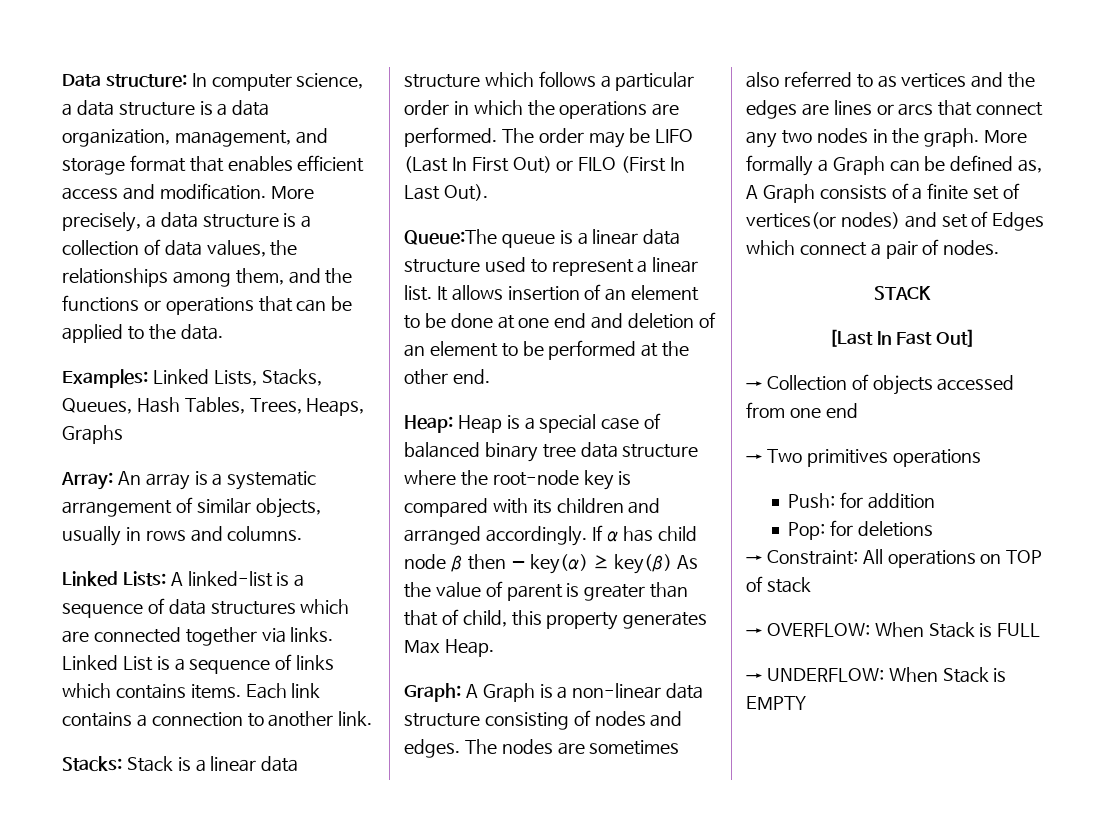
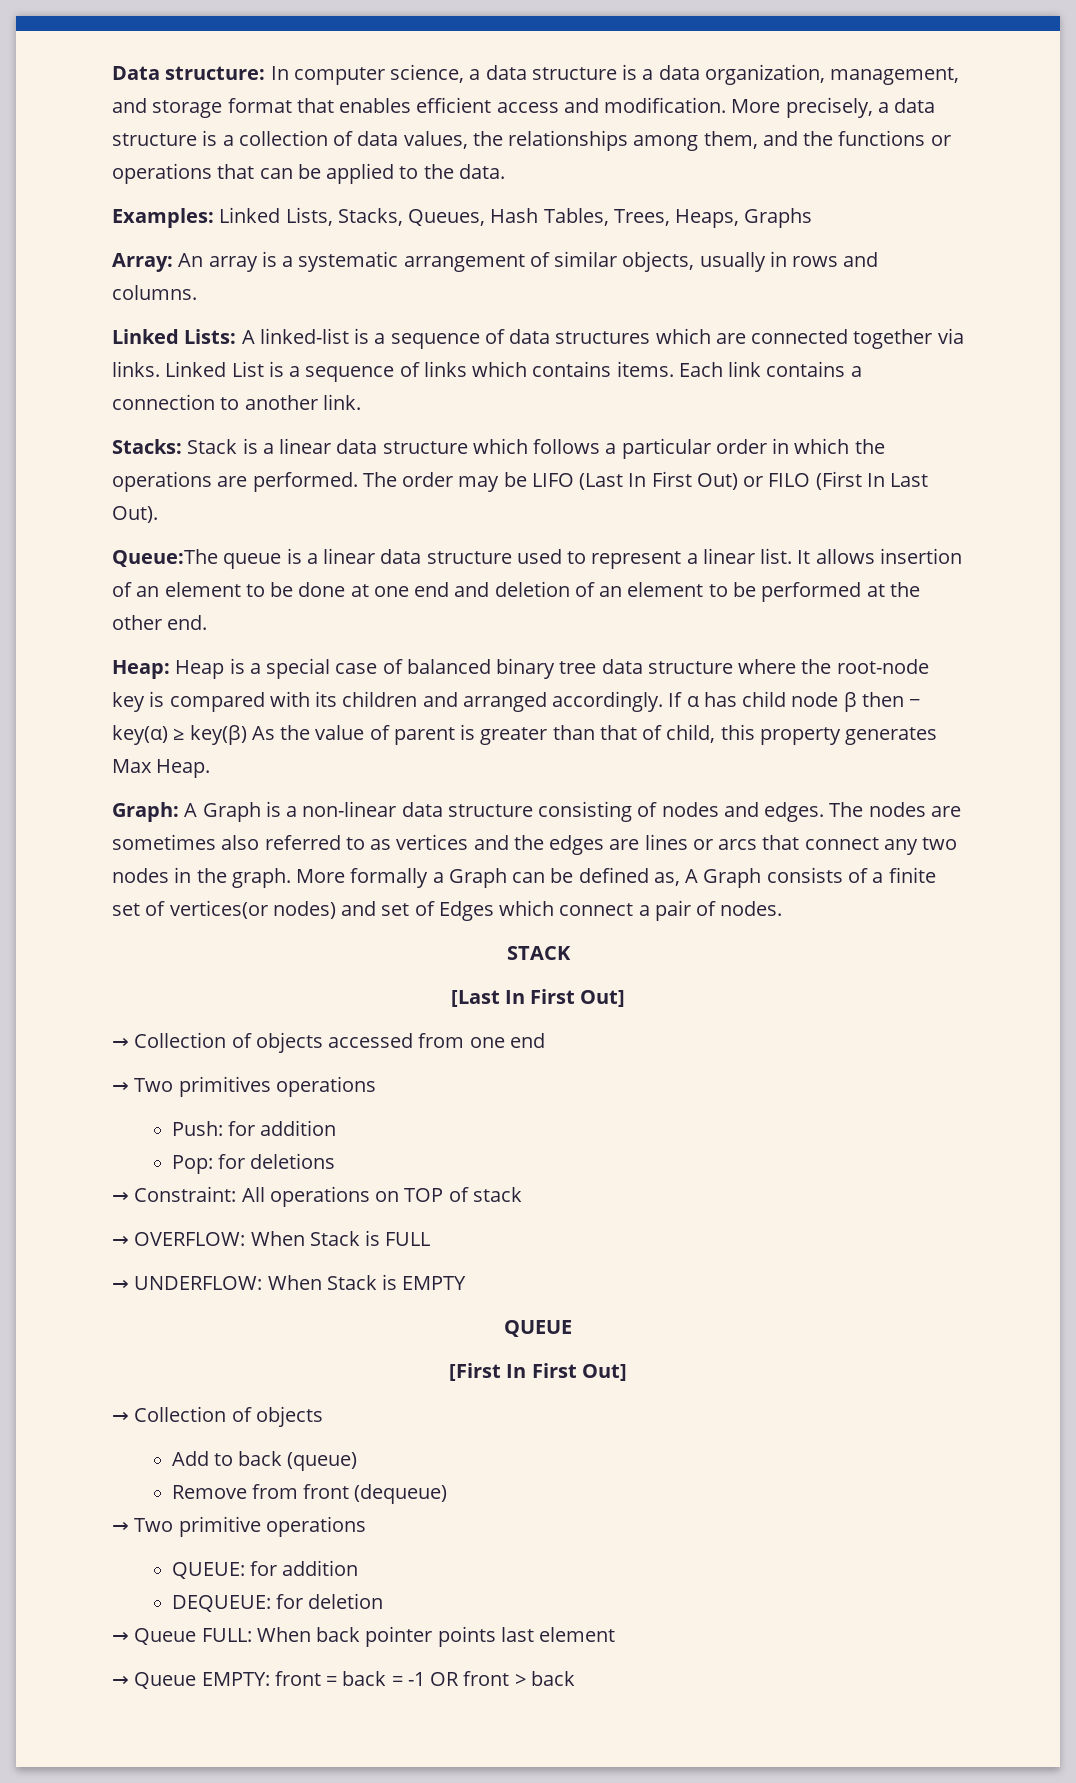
- [Last In Fast Out]
+ [Last In First Out]
+ QUEUE
+ [First In First Out]
+ → Collection of objects
+ Add to back (queue)
+ Remove from front (dequeue)
+ → Two primitive operations
+ QUEUE: for addition
+ DEQUEUE: for deletion
+ → Queue FULL: When back pointer points last element
+ → Queue EMPTY: front = back = -1 OR front > back

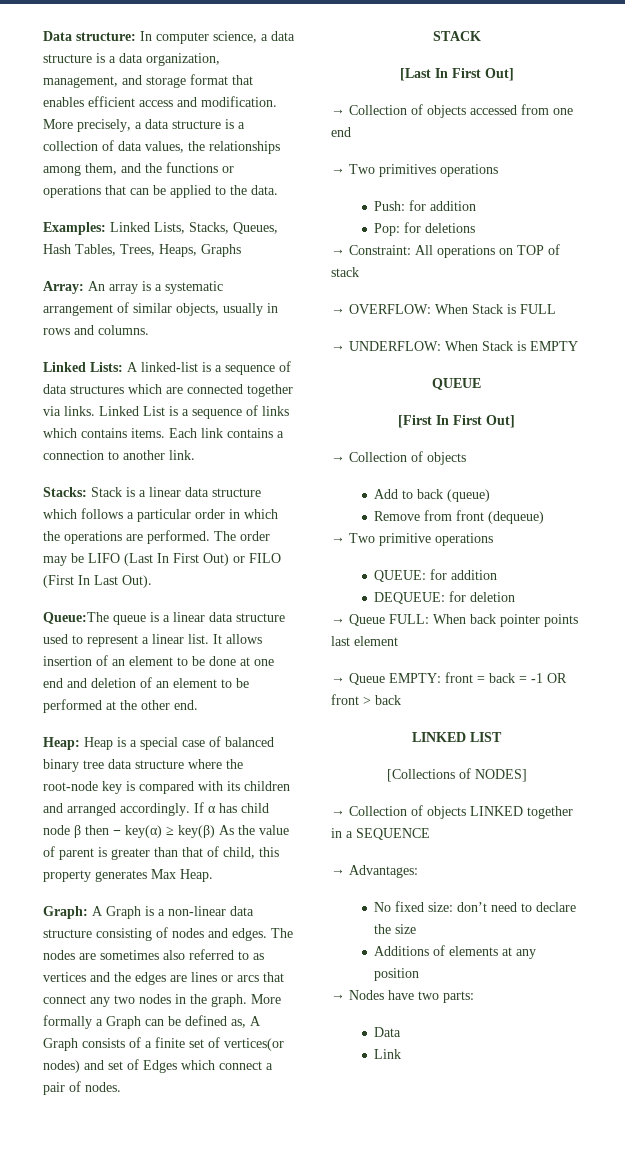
+ LINKED LIST
+ [Collections of NODES]
+ → Collection of objects LINKED together in a SEQUENCE
+ → Advantages:
+ No fixed size: don’t need to declare the size
+ Additions of elements at any position
+ → Nodes have two parts:
+ Data
+ Link

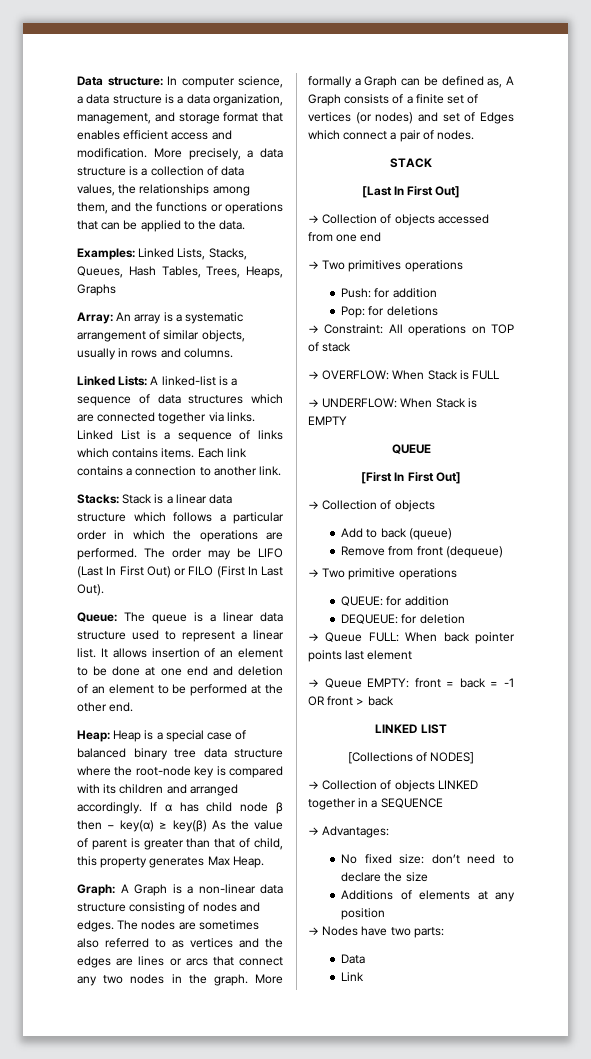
- Queue:The queue is a linear data structure used to represent a linear list.
+ Queue: The queue is a linear data structure used to represent a linear list.
- More formally a Graph can be defined as, A Graph consists of a finite set of vertices(or nodes) and set of Edges which connect a pair of nodes.
+ More formally a Graph can be defined as, A Graph consists of a finite set of vertices (or nodes) and set of Edges which connect a pair of nodes.

